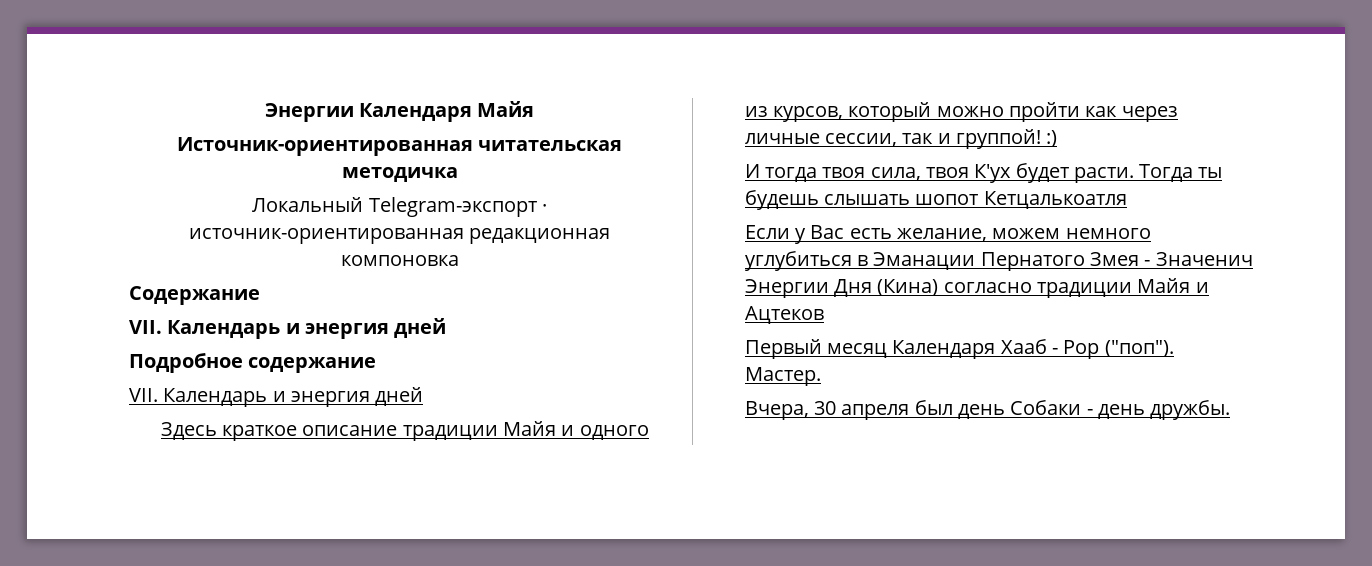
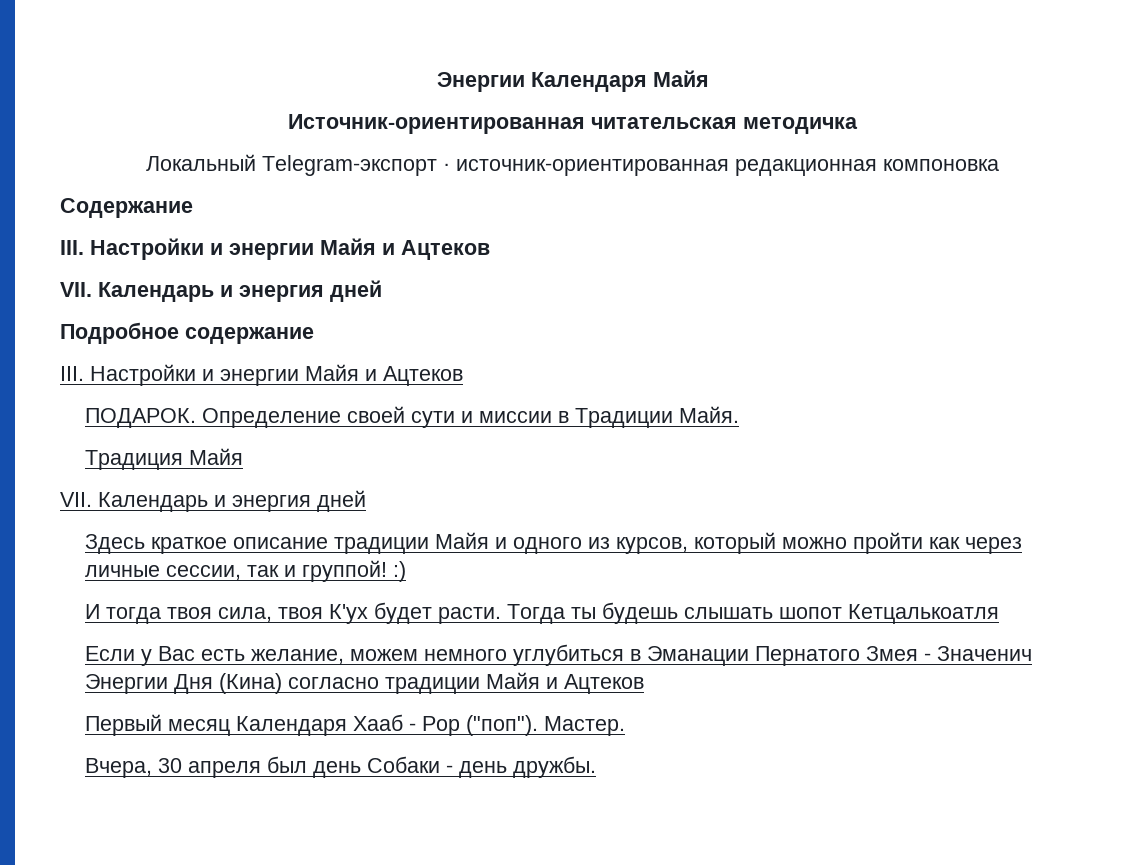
  Содержание
+ III. Настройки и энергии Майя и Ацтеков
  Подробное содержание
+ III. Настройки и энергии Майя и Ацтеков
+ ПОДАРОК. Определение своей сути и миссии в Традиции Майя.
+ Традиция Майя

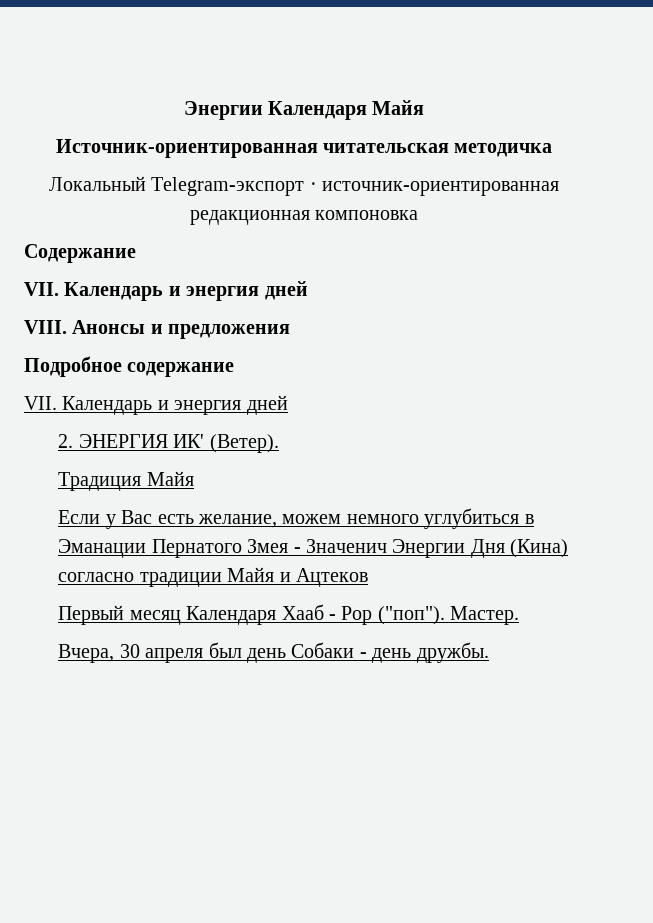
  Содержание
- III. Настройки и энергии Майя и Ацтеков
  VII. Календарь и энергия дней
+ VIII. Анонсы и предложения
  Подробное содержание
- III. Настройки и энергии Майя и Ацтеков
- ПОДАРОК. Определение своей сути и миссии в Традиции Майя.
+ VII. Календарь и энергия дней
+ 2. ЭНЕРГИЯ ИК' (Ветер).
  Традиция Майя
- VII. Календарь и энергия дней
- Здесь краткое описание традиции Майя и одного из курсов, который можно пройти как через личные сессии, так и группой! :)
- И тогда твоя сила, твоя К'ух будет расти. Тогда ты будешь слышать шопот Кетцалькоатля

